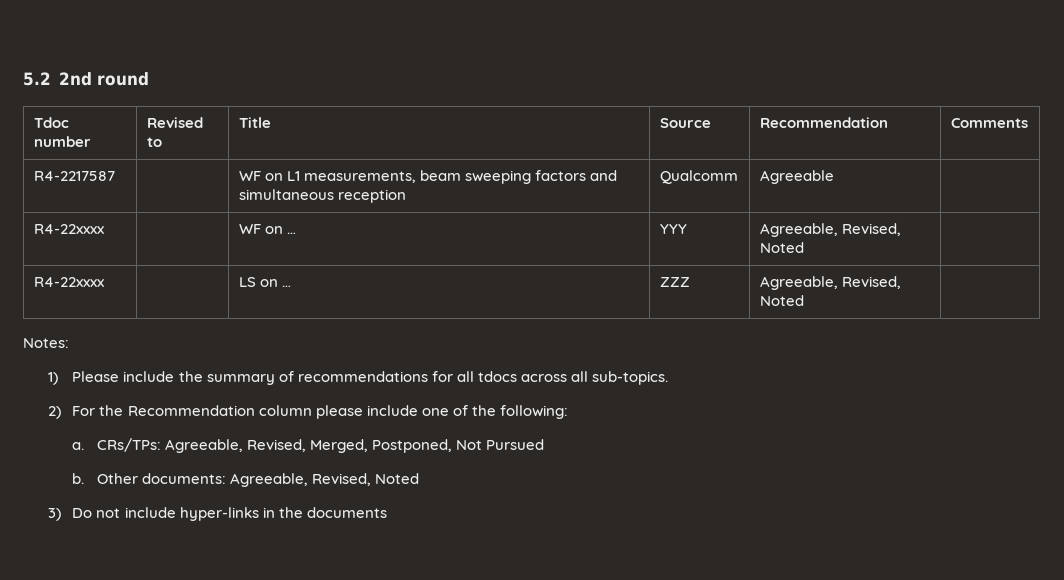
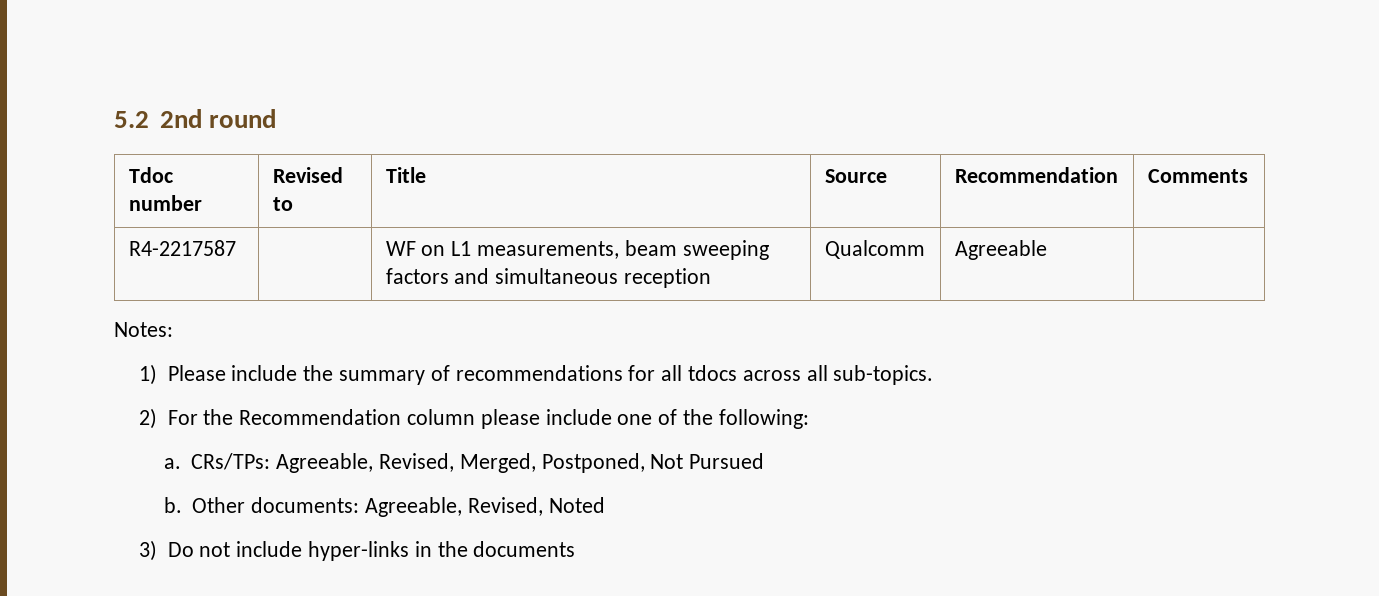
- R4-22xxxx | | WF on … | YYY | Agreeable, Revised, Noted |
- R4-22xxxx | | LS on … | ZZZ | Agreeable, Revised, Noted |

